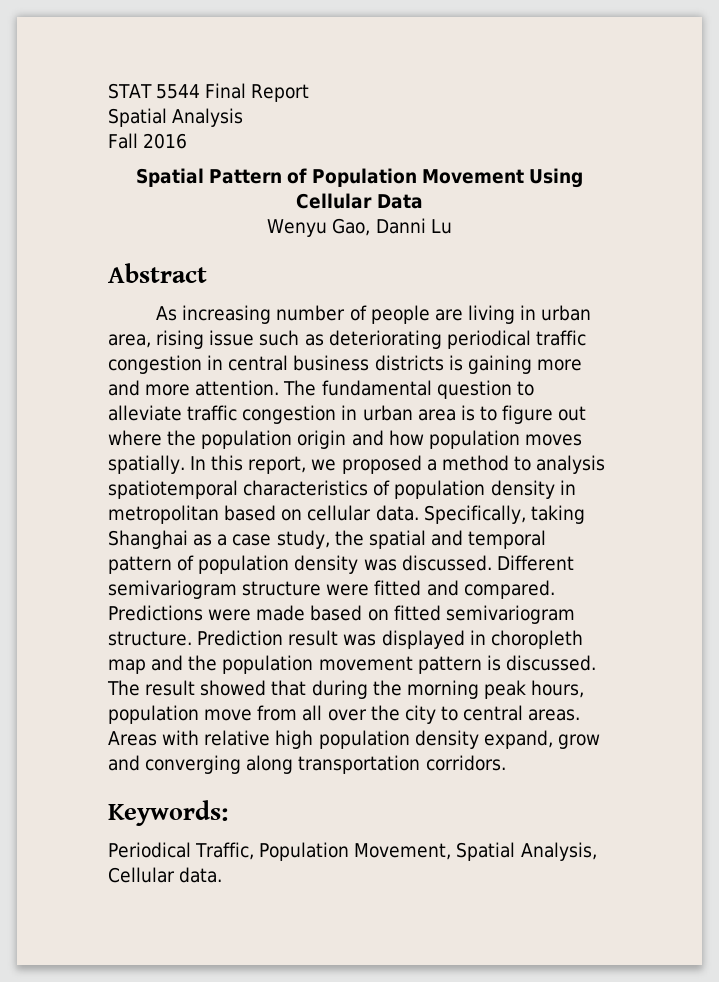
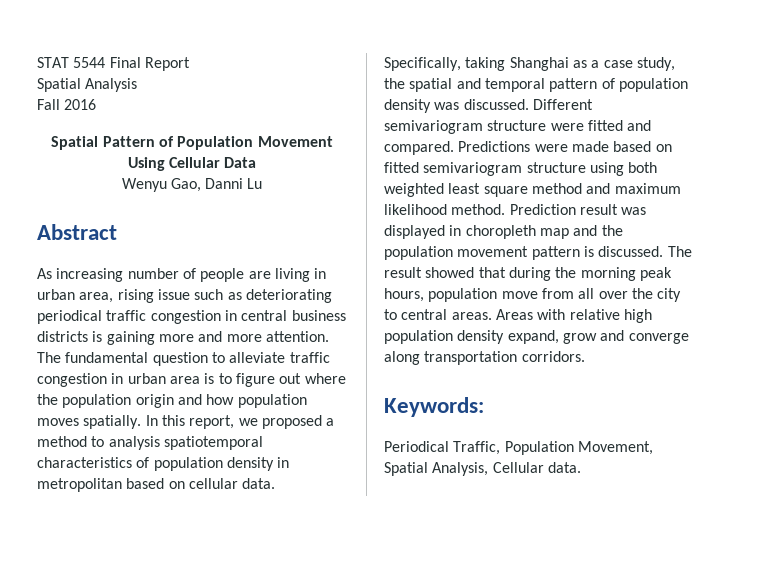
- Predictions were made based on fitted semivariogram structure.
+ Predictions were made based on fitted semivariogram structure using both weighted least square method and maximum likelihood method.
- Areas with relative high population density expand, grow and converging along transportation corridors.
+ Areas with relative high population density expand, grow and converge along transportation corridors.

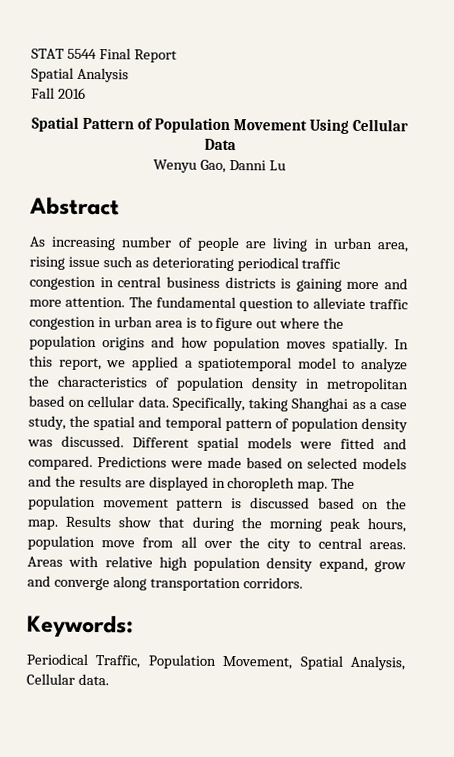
- The fundamental question to alleviate traffic congestion in urban area is to figure out where the population origin and how population moves spatially.
+ The fundamental question to alleviate traffic congestion in urban area is to figure out where the population origins and how population moves spatially.
- In this report, we proposed a method to analysis spatiotemporal characteristics of population density in metropolitan based on cellular data.
+ In this report, we applied a spatiotemporal model to analyze the characteristics of population density in metropolitan based on cellular data.
- Different semivariogram structure were fitted and compared.
+ Different spatial models were fitted and compared.
- Predictions were made based on fitted semivariogram structure using both weighted least square method and maximum likelihood method. Prediction result was displayed in choropleth map and the population movement pattern is discussed. The result showed that during the morning peak hours, population move from all over the city to central areas.
+ Predictions were made based on selected models and the results are displayed in choropleth map. The population movement pattern is discussed based on the map. Results show that during the morning peak hours, population move from all over the city to central areas.

